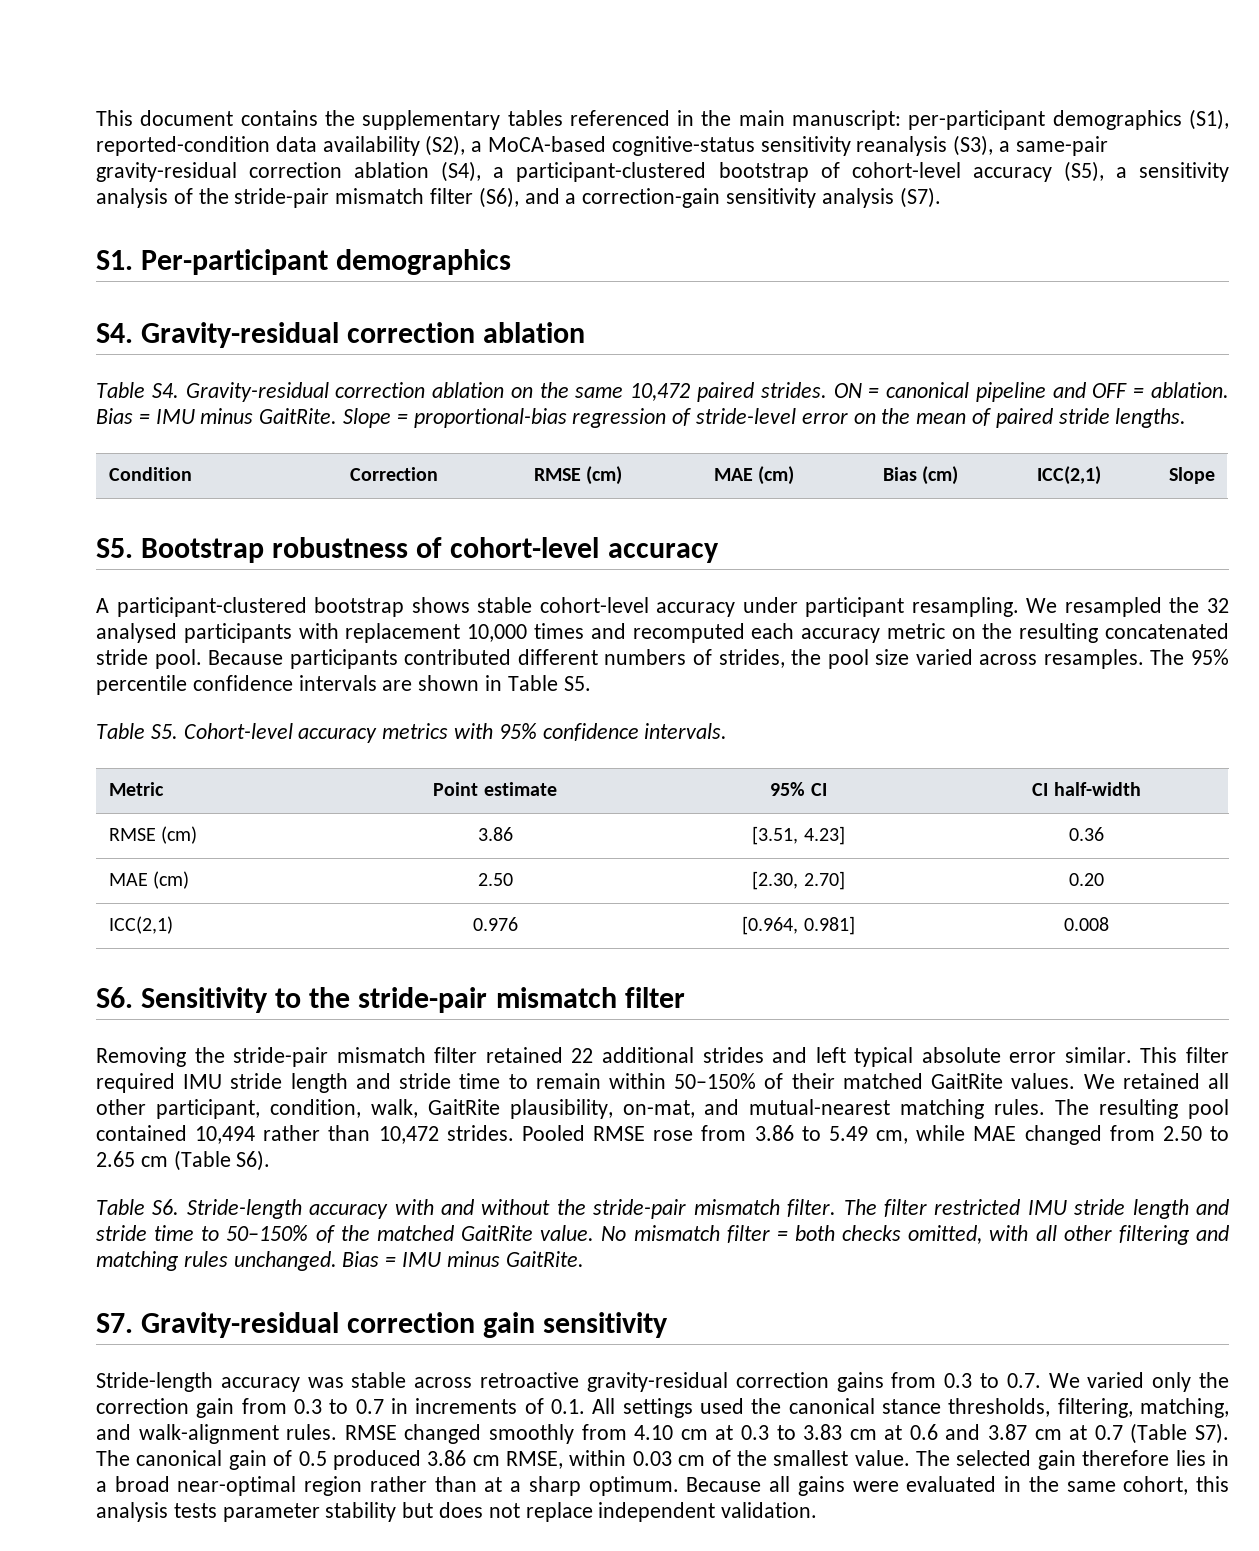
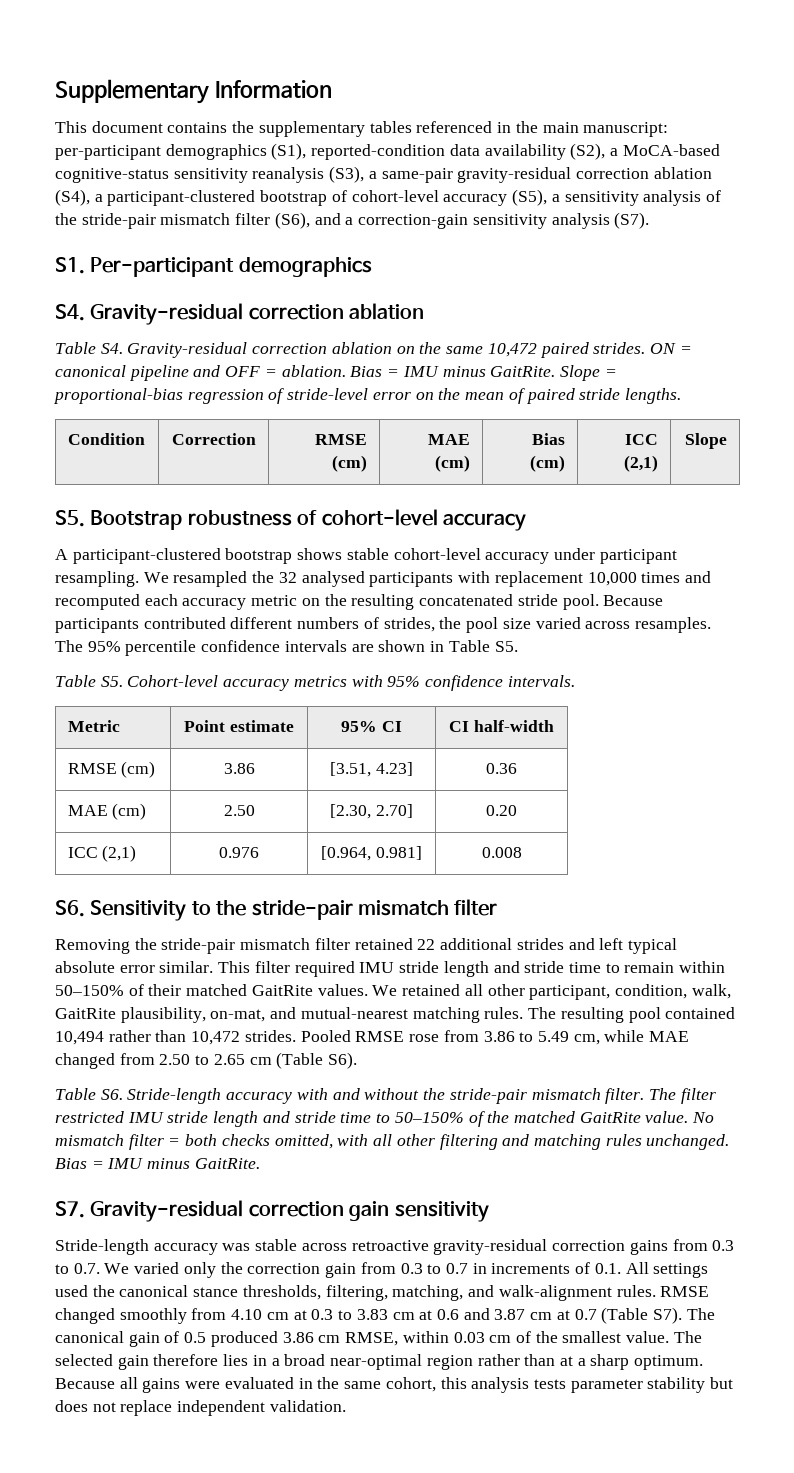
+ Supplementary Information
- Condition | Correction | RMSE (cm) | MAE (cm) | Bias (cm) | ICC(2,1) | Slope
+ Condition | Correction | RMSE (cm) | MAE (cm) | Bias (cm) | ICC (2,1) | Slope
- ICC(2,1) | 0.976 | [0.964, 0.981] | 0.008
+ ICC (2,1) | 0.976 | [0.964, 0.981] | 0.008

